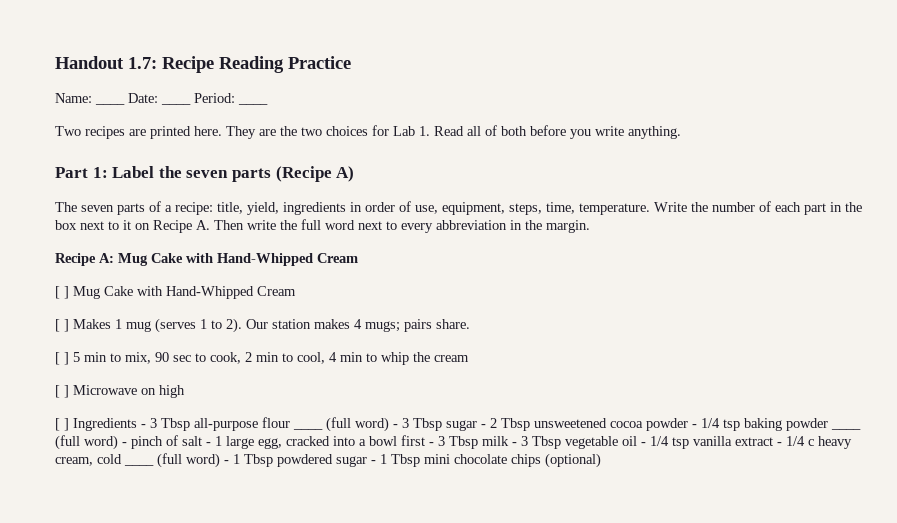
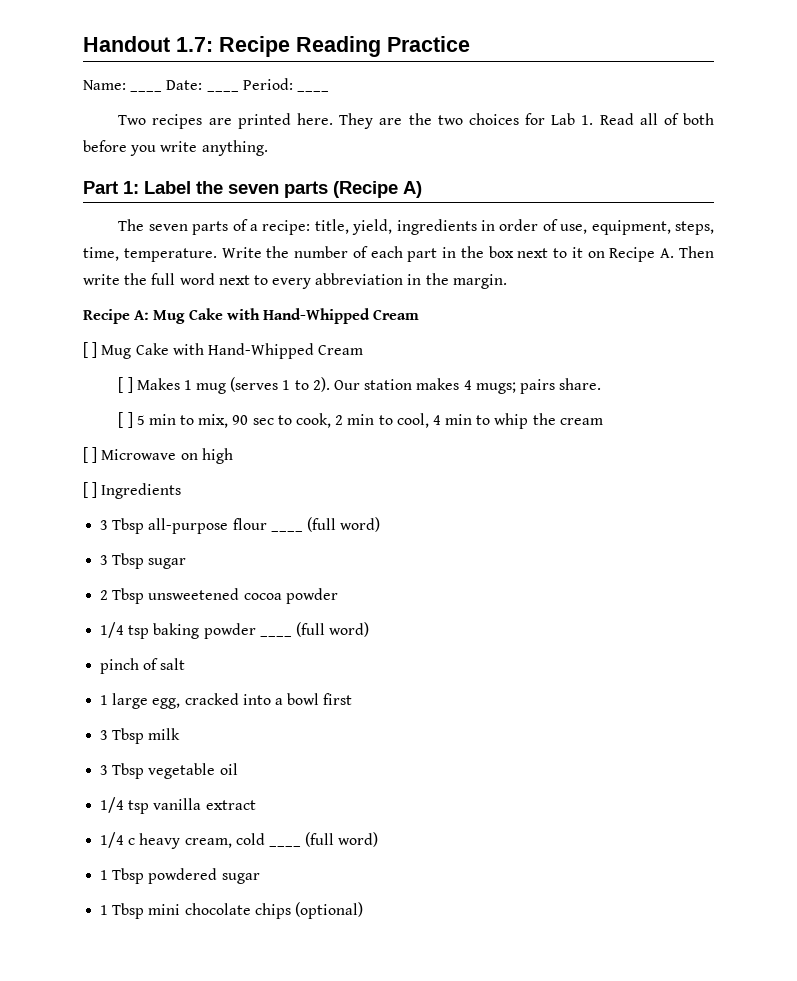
- [ ] Ingredients - 3 Tbsp all-purpose flour ____ (full word) - 3 Tbsp sugar - 2 Tbsp unsweetened cocoa powder - 1/4 tsp baking powder ____ (full word) - pinch of salt - 1 large egg, cracked into a bowl first - 3 Tbsp milk - 3 Tbsp vegetable oil - 1/4 tsp vanilla extract - 1/4 c heavy cream, cold ____ (full word) - 1 Tbsp powdered sugar - 1 Tbsp mini chocolate chips (optional)
+ [ ] Ingredients
+ 3 Tbsp all-purpose flour ____ (full word)
+ 3 Tbsp sugar
+ 2 Tbsp unsweetened cocoa powder
+ 1/4 tsp baking powder ____ (full word)
+ pinch of salt
+ 1 large egg, cracked into a bowl first
+ 3 Tbsp milk
+ 3 Tbsp vegetable oil
+ 1/4 tsp vanilla extract
+ 1/4 c heavy cream, cold ____ (full word)
+ 1 Tbsp powdered sugar
+ 1 Tbsp mini chocolate chips (optional)

